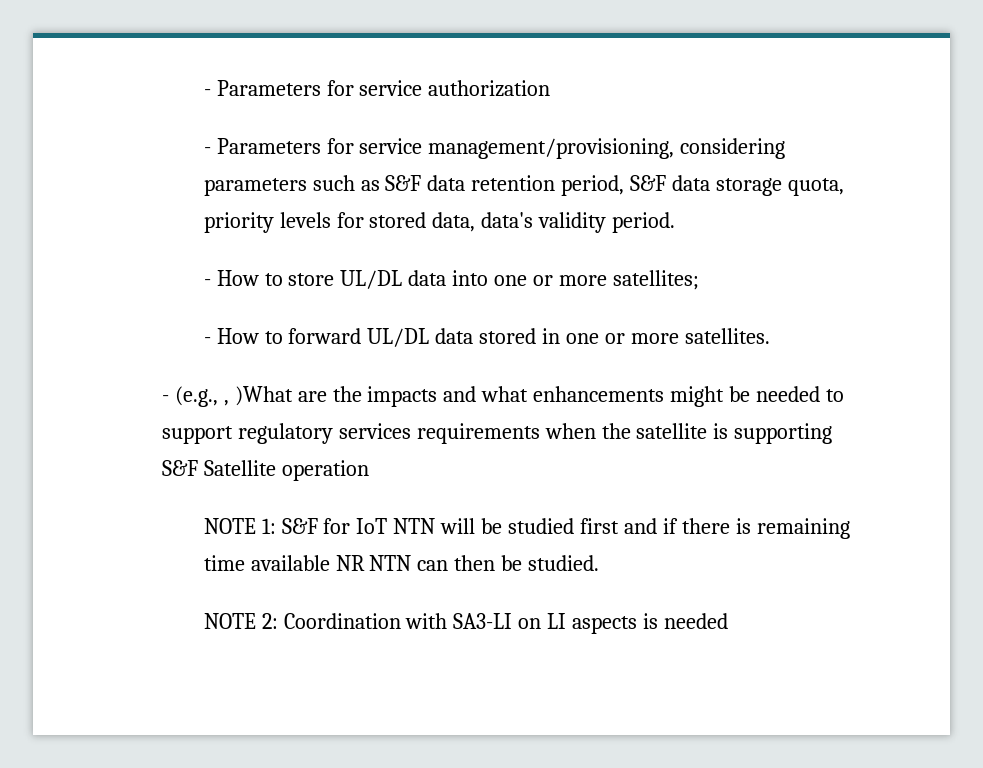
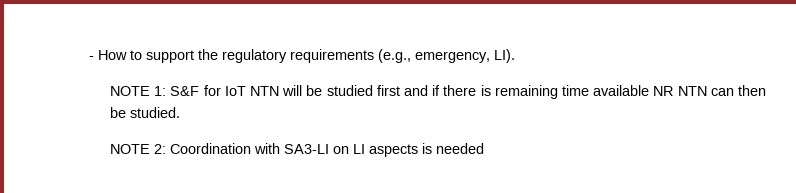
- - Parameters for service authorization
- - Parameters for service management/provisioning, considering parameters such as S&F data retention period, S&F data storage quota, priority levels for stored data, data's validity period.
- - How to store UL/DL data into one or more satellites;
- - How to forward UL/DL data stored in one or more satellites.
- - (e.g., , )What are the impacts and what enhancements might be needed to support regulatory services requirements when the satellite is supporting S&F Satellite operation
+ - How to support the regulatory requirements (e.g., emergency, LI).

